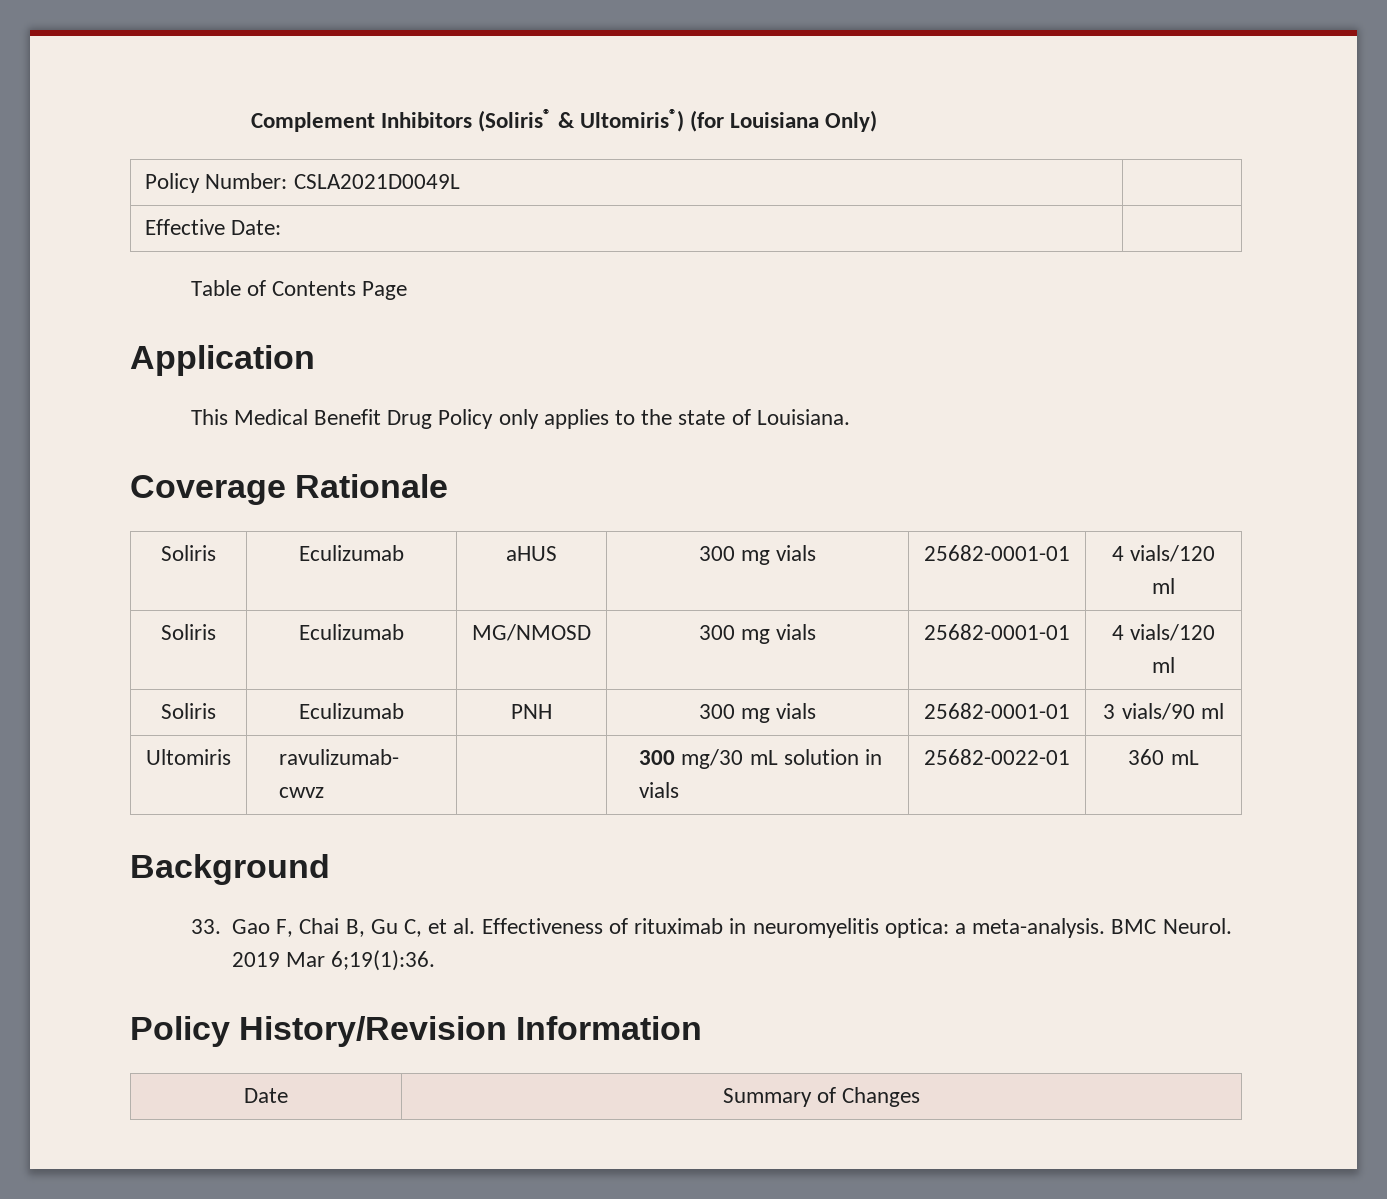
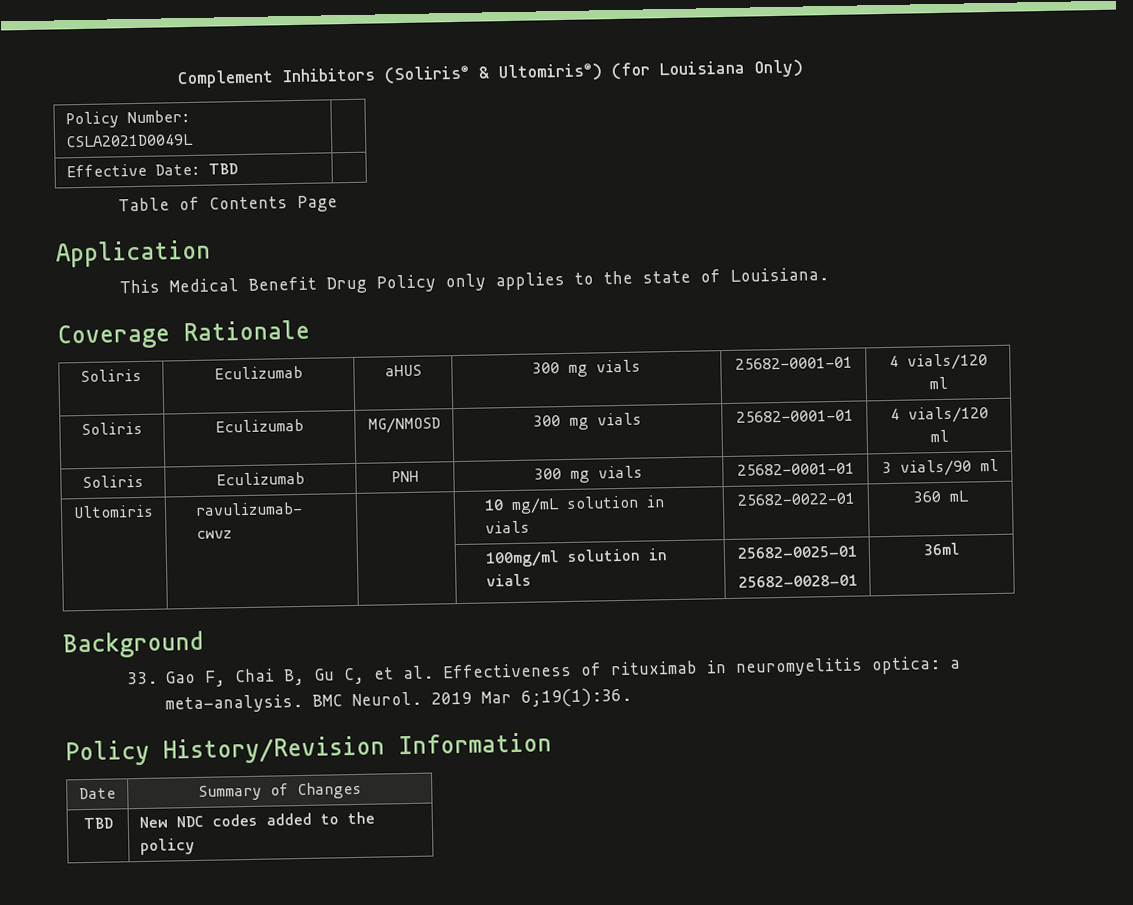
- Effective Date: |
+ Effective Date: TBD |
- Ultomiris | ravulizumab- cwvz | | 300 mg/30 mL solution in vials | 25682-0022-01 | 360 mL
+ Ultomiris | ravulizumab- cwvz | | 10 mg/mL solution in vials | 25682-0022-01 | 360 mL
+ | | | 100mg/ml solution in vials | 25682-0025-01
+ 25682-0028-01 | 36ml
+ TBD | New NDC codes added to the policy

